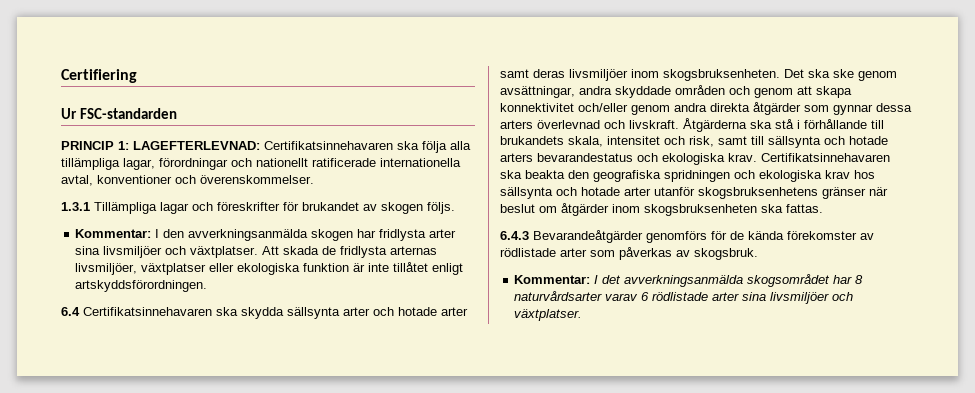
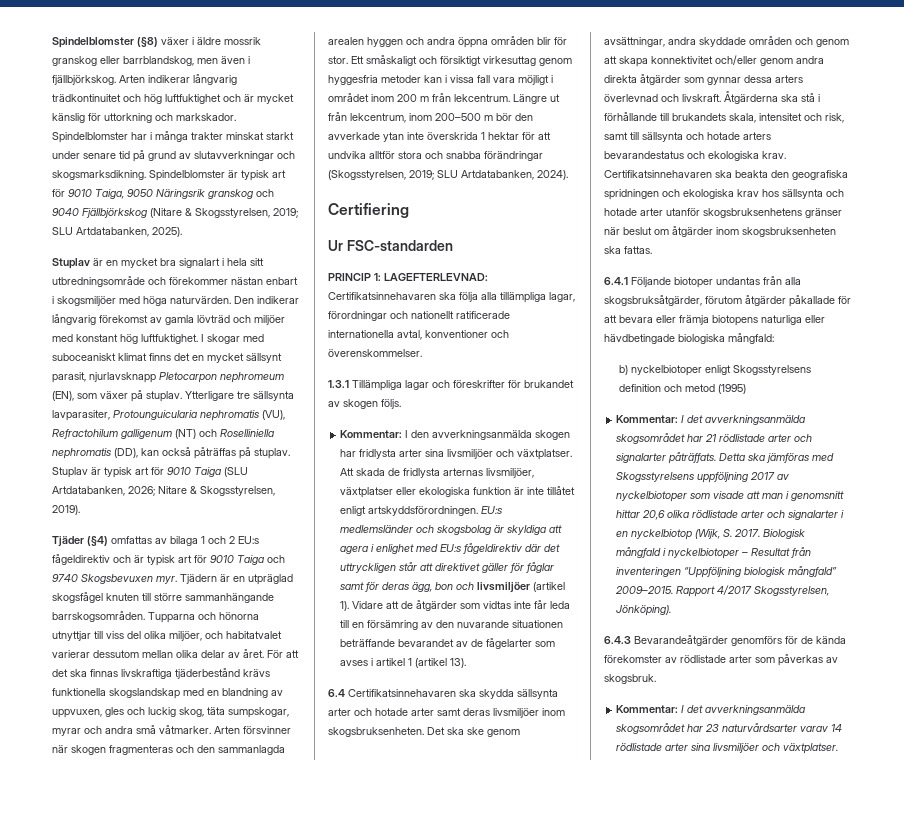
+ Spindelblomster (§8) växer i äldre mossrik granskog eller barrblandskog, men även i fjällbjörkskog. Arten indikerar långvarig trädkontinuitet och hög luftfuktighet och är mycket känslig för uttorkning och markskador. Spindelblomster har i många trakter minskat starkt under senare tid på grund av slutavverkningar och skogsmarksdikning. Spindelblomster är typisk art för 9010 Taiga, 9050 Näringsrik granskog och 9040 Fjällbjörkskog (Nitare & Skogsstyrelsen, 2019; SLU Artdatabanken, 2025).
+ Stuplav är en mycket bra signalart i hela sitt utbredningsområde och förekommer nästan enbart i skogsmiljöer med höga naturvärden. Den indikerar långvarig förekomst av gamla lövträd och miljöer med konstant hög luftfuktighet. I skogar med suboceaniskt klimat finns det en mycket sällsynt parasit, njurlavsknapp Pletocarpon nephromeum (EN), som växer på stuplav. Ytterligare tre sällsynta lavparasiter, Protounguicularia nephromatis (VU), Refractohilum galligenum (NT) och Roselliniella nephromatis (DD), kan också påträffas på stuplav. Stuplav är typisk art för 9010 Taiga (SLU Artdatabanken, 2026; Nitare & Skogsstyrelsen, 2019).
+ Tjäder (§4) omfattas av bilaga 1 och 2 EU:s fågeldirektiv och är typisk art för 9010 Taiga och 9740 Skogsbevuxen myr. Tjädern är en utpräglad skogsfågel knuten till större sammanhängande barrskogsområden. Tupparna och hönorna utnyttjar till viss del olika miljöer, och habitatvalet varierar dessutom mellan olika delar av året. För att det ska finnas livskraftiga tjäderbestånd krävs funktionella skogslandskap med en blandning av uppvuxen, gles och luckig skog, täta sumpskogar, myrar och andra små våtmarker. Arten försvinner när skogen fragmenteras och den sammanlagda arealen hyggen och andra öppna områden blir för stor. Ett småskaligt och försiktigt virkesuttag genom hyggesfria metoder kan i vissa fall vara möjligt i området inom 200 m från lekcentrum. Längre ut från lekcentrum, inom 200–500 m bör den avverkade ytan inte överskrida 1 hektar för att undvika alltför stora och snabba förändringar (Skogsstyrelsen, 2019; SLU Artdatabanken, 2024).
+ EU:s medlemsländer och skogsbolag är skyldiga att agera i enlighet med EU:s fågeldirektiv där det uttryckligen står att direktivet gäller för fåglar samt för deras ägg, bon och livsmiljöer (artikel 1). Vidare att de åtgärder som vidtas inte får leda till en försämring av den nuvarande situationen beträffande bevarandet av de fågelarter som avses i artikel 1 (artikel 13).
+ 6.4.1 Följande biotoper undantas från alla skogsbruksåtgärder, förutom åtgärder påkallade för att bevara eller främja biotopens naturliga eller hävdbetingade biologiska mångfald:
+ b) nyckelbiotoper enligt Skogsstyrelsens definition och metod (1995)
+ Kommentar: I det avverkningsanmälda skogsområdet har 21 rödlistade arter och signalarter påträffats. Detta ska jämföras med Skogsstyrelsens uppföljning 2017 av nyckelbiotoper som visade att man i genomsnitt hittar 20,6 olika rödlistade arter och signalarter i en nyckelbiotop (Wijk, S. 2017. Biologisk mångfald i nyckelbiotoper – Resultat från inventeringen “Uppföljning biologisk mångfald” 2009–2015. Rapport 4/2017 Skogsstyrelsen, Jönköping).
- Kommentar: I det avverkningsanmälda skogsområdet har 8 naturvårdsarter varav 6 rödlistade arter sina livsmiljöer och växtplatser.
+ Kommentar: I det avverkningsanmälda skogsområdet har 23 naturvårdsarter varav 14 rödlistade arter sina livsmiljöer och växtplatser.

